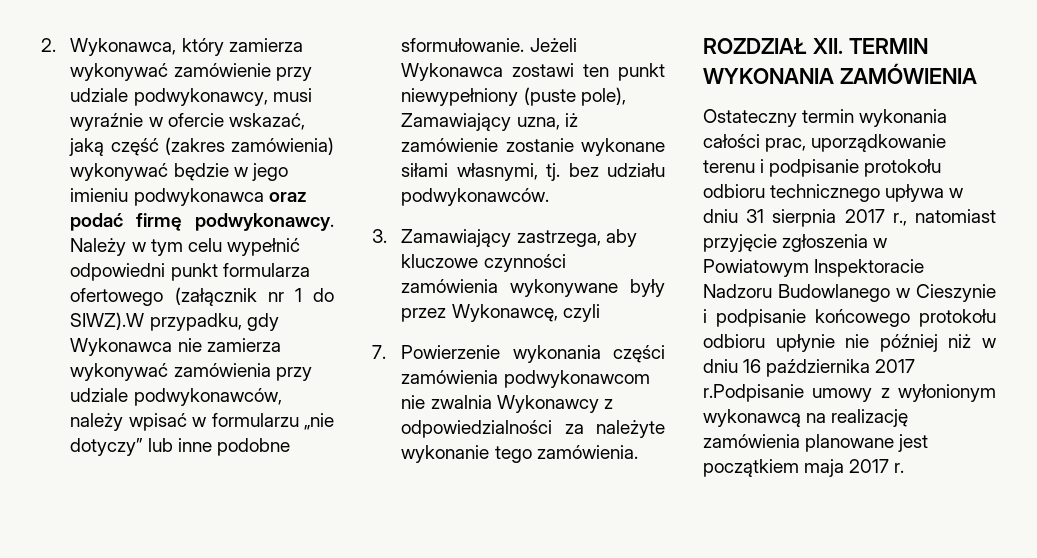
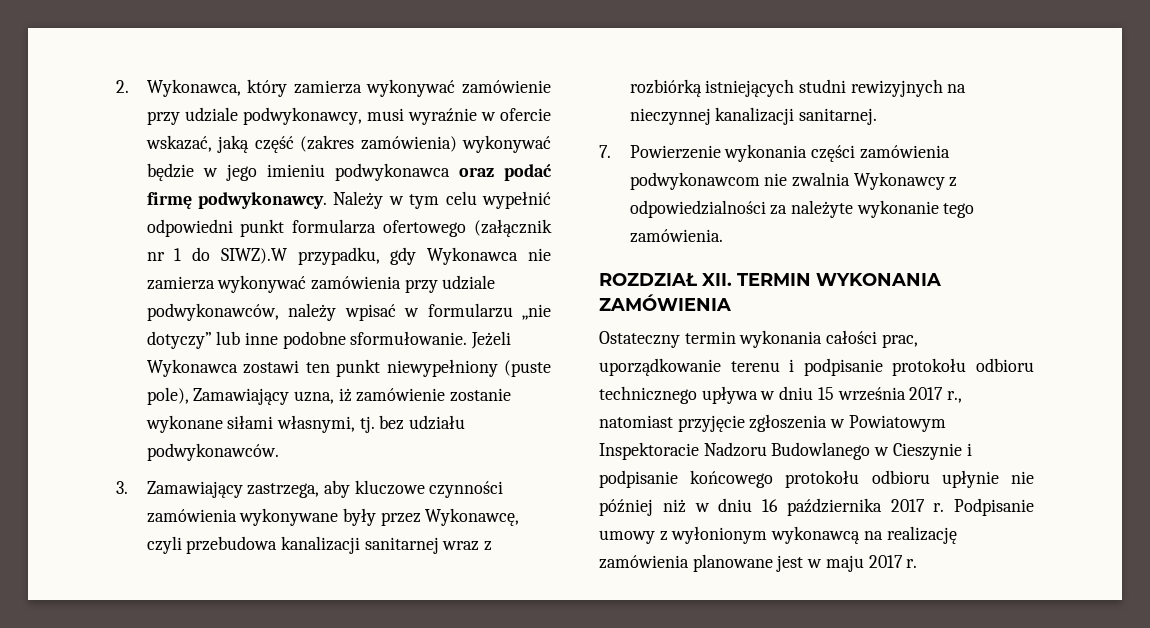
- 3. Zamawiający zastrzega, aby kluczowe czynności zamówienia wykonywane były przez Wykonawcę, czyli
+ 3. Zamawiający zastrzega, aby kluczowe czynności zamówienia wykonywane były przez Wykonawcę, czyli przebudowa kanalizacji sanitarnej wraz z rozbiórką istniejących studni rewizyjnych na nieczynnej kanalizacji sanitarnej.
- Ostateczny termin wykonania całości prac, uporządkowanie terenu i podpisanie protokołu odbioru technicznego upływa w dniu 31 sierpnia 2017 r., natomiast przyjęcie zgłoszenia w Powiatowym Inspektoracie Nadzoru Budowlanego w Cieszynie i podpisanie końcowego protokołu odbioru upłynie nie później niż w dniu 16 października 2017 r.Podpisanie umowy z wyłonionym wykonawcą na realizację zamówienia planowane jest początkiem maja 2017 r.
+ Ostateczny termin wykonania całości prac, uporządkowanie terenu i podpisanie protokołu odbioru technicznego upływa w dniu 15 września 2017 r., natomiast przyjęcie zgłoszenia w Powiatowym Inspektoracie Nadzoru Budowlanego w Cieszynie i podpisanie końcowego protokołu odbioru upłynie nie później niż w dniu 16 października 2017 r. Podpisanie umowy z wyłonionym wykonawcą na realizację zamówienia planowane jest w maju 2017 r.

